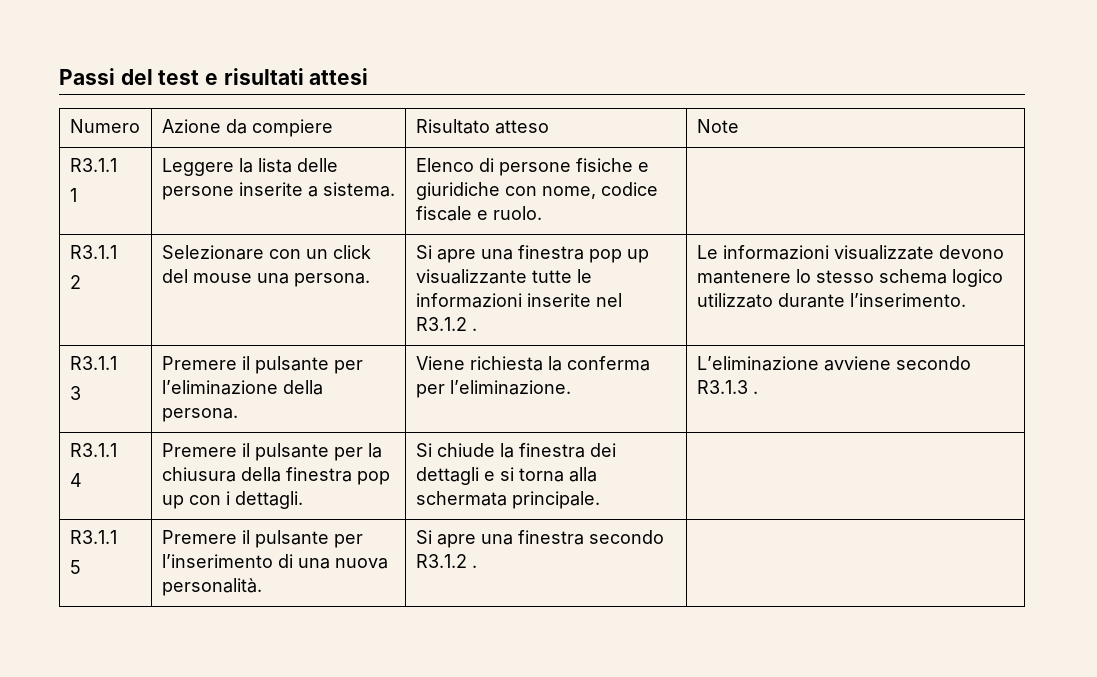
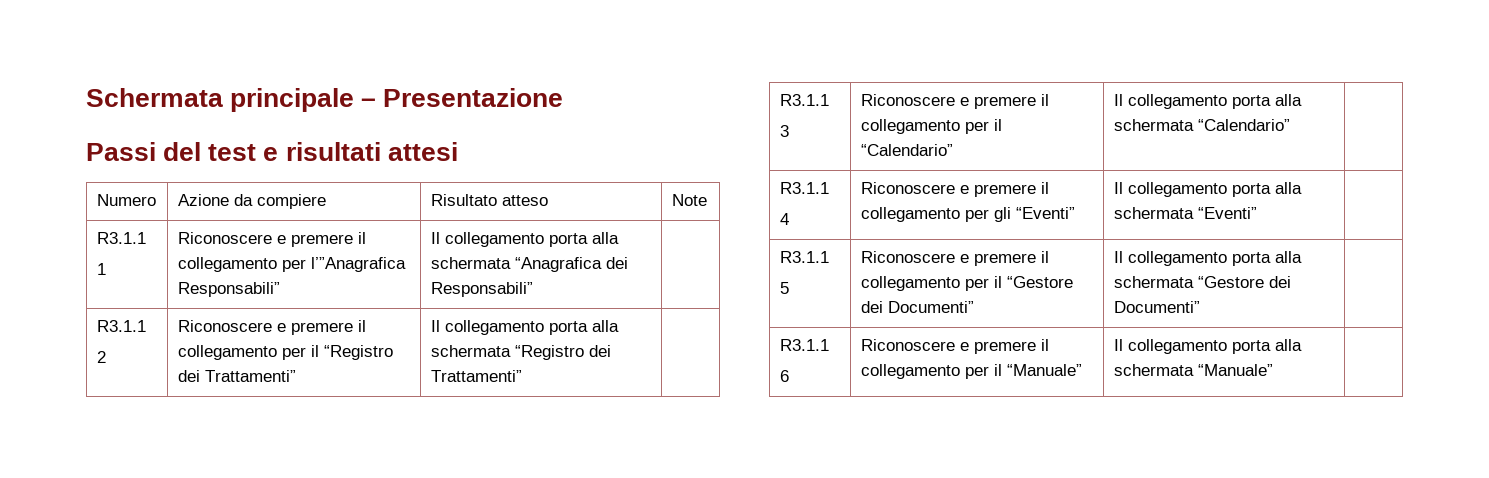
+ Schermata principale – Presentazione
  Numero | Azione da compiere | Risultato atteso | Note
  R3.1.1
- 1 | Leggere la lista delle persone inserite a sistema. | Elenco di persone fisiche e giuridiche con nome, codice fiscale e ruolo. |
+ 1 | Riconoscere e premere il collegamento per l’”Anagrafica Responsabili” | Il collegamento porta alla schermata “Anagrafica dei Responsabili” |
  R3.1.1
- 2 | Selezionare con un click del mouse una persona. | Si apre una finestra pop up visualizzante tutte le informazioni inserite nel R3.1.2 . | Le informazioni visualizzate devono mantenere lo stesso schema logico utilizzato durante l’inserimento.
+ 2 | Riconoscere e premere il collegamento per il “Registro dei Trattamenti” | Il collegamento porta alla schermata “Registro dei Trattamenti” |
  R3.1.1
- 3 | Premere il pulsante per l’eliminazione della persona. | Viene richiesta la conferma per l’eliminazione. | L’eliminazione avviene secondo R3.1.3 .
+ 3 | Riconoscere e premere il collegamento per il “Calendario” | Il collegamento porta alla schermata “Calendario” |
  R3.1.1
- 4 | Premere il pulsante per la chiusura della finestra pop up con i dettagli. | Si chiude la finestra dei dettagli e si torna alla schermata principale. |
+ 4 | Riconoscere e premere il collegamento per gli “Eventi” | Il collegamento porta alla schermata “Eventi” |
  R3.1.1
- 5 | Premere il pulsante per l’inserimento di una nuova personalità. | Si apre una finestra secondo R3.1.2 . |
+ 5 | Riconoscere e premere il collegamento per il “Gestore dei Documenti” | Il collegamento porta alla schermata “Gestore dei Documenti” |
+ R3.1.1
+ 6 | Riconoscere e premere il collegamento per il “Manuale” | Il collegamento porta alla schermata “Manuale” |

